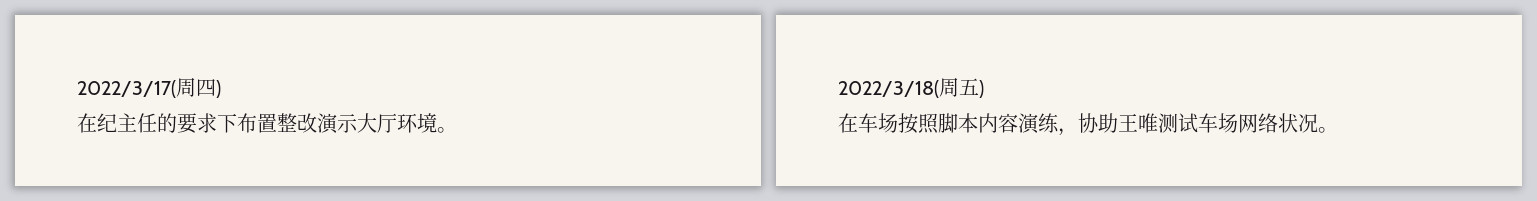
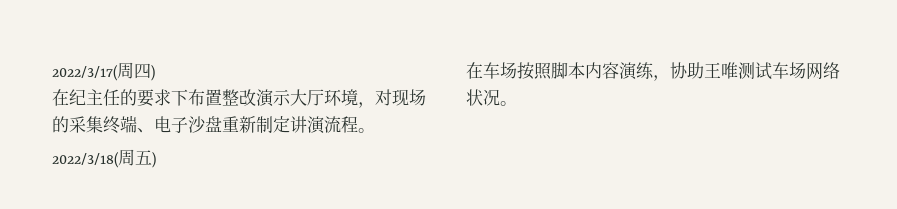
- 在纪主任的要求下布置整改演示大厅环境。
+ 在纪主任的要求下布置整改演示大厅环境，对现场的采集终端、电子沙盘重新制定讲演流程。

